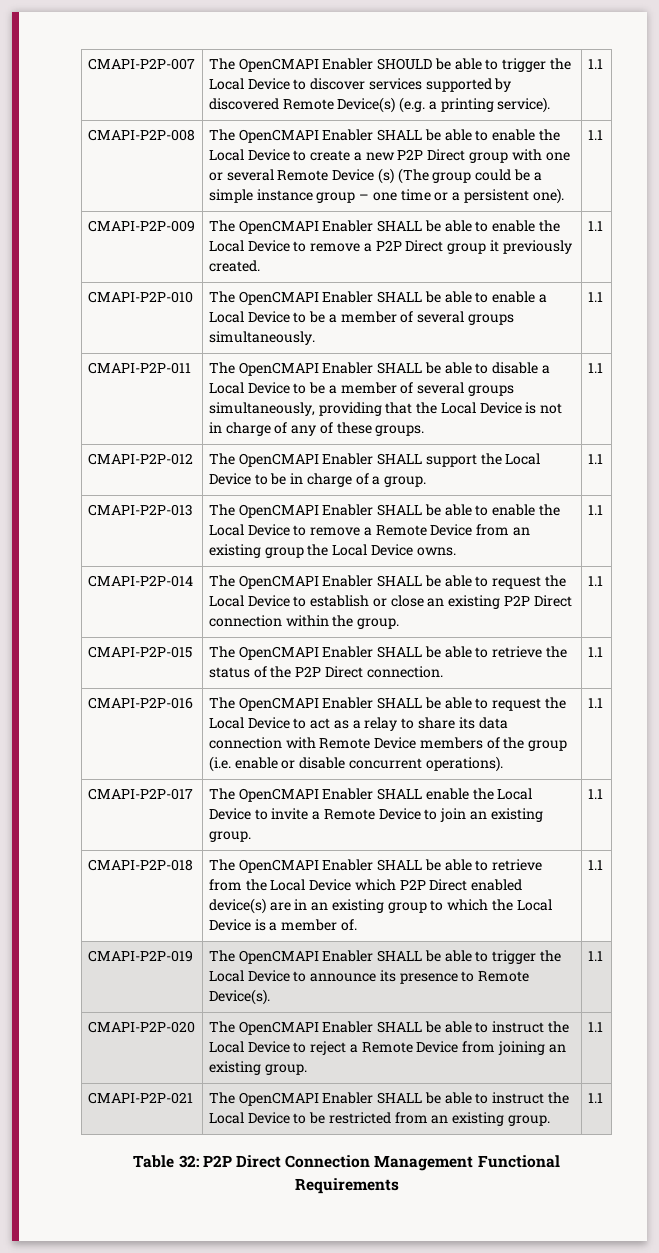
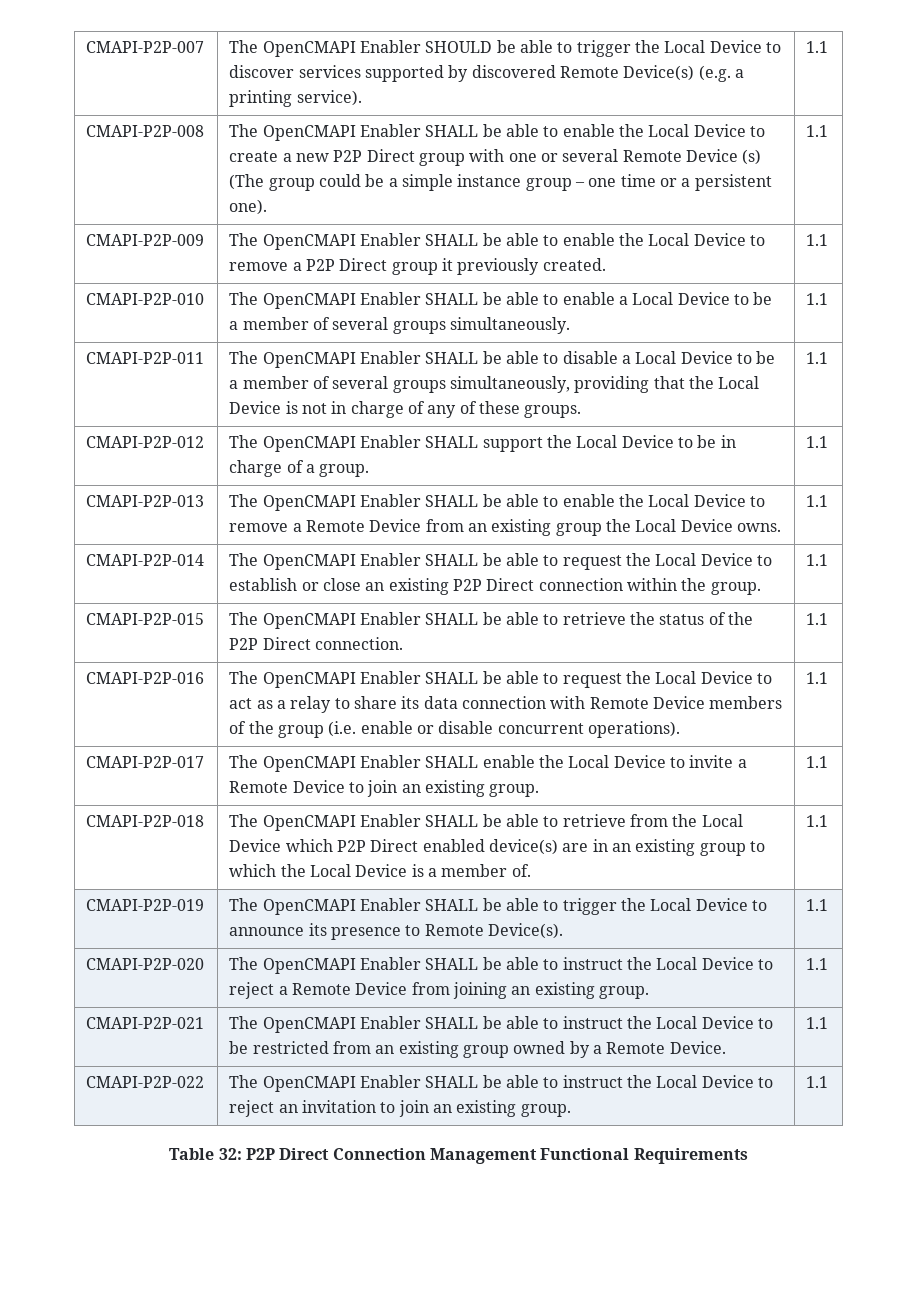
- CMAPI-P2P-021 | The OpenCMAPI Enabler SHALL be able to instruct the Local Device to be restricted from an existing group. | 1.1
+ CMAPI-P2P-021 | The OpenCMAPI Enabler SHALL be able to instruct the Local Device to be restricted from an existing group owned by a Remote Device. | 1.1
+ CMAPI-P2P-022 | The OpenCMAPI Enabler SHALL be able to instruct the Local Device to reject an invitation to join an existing group. | 1.1

